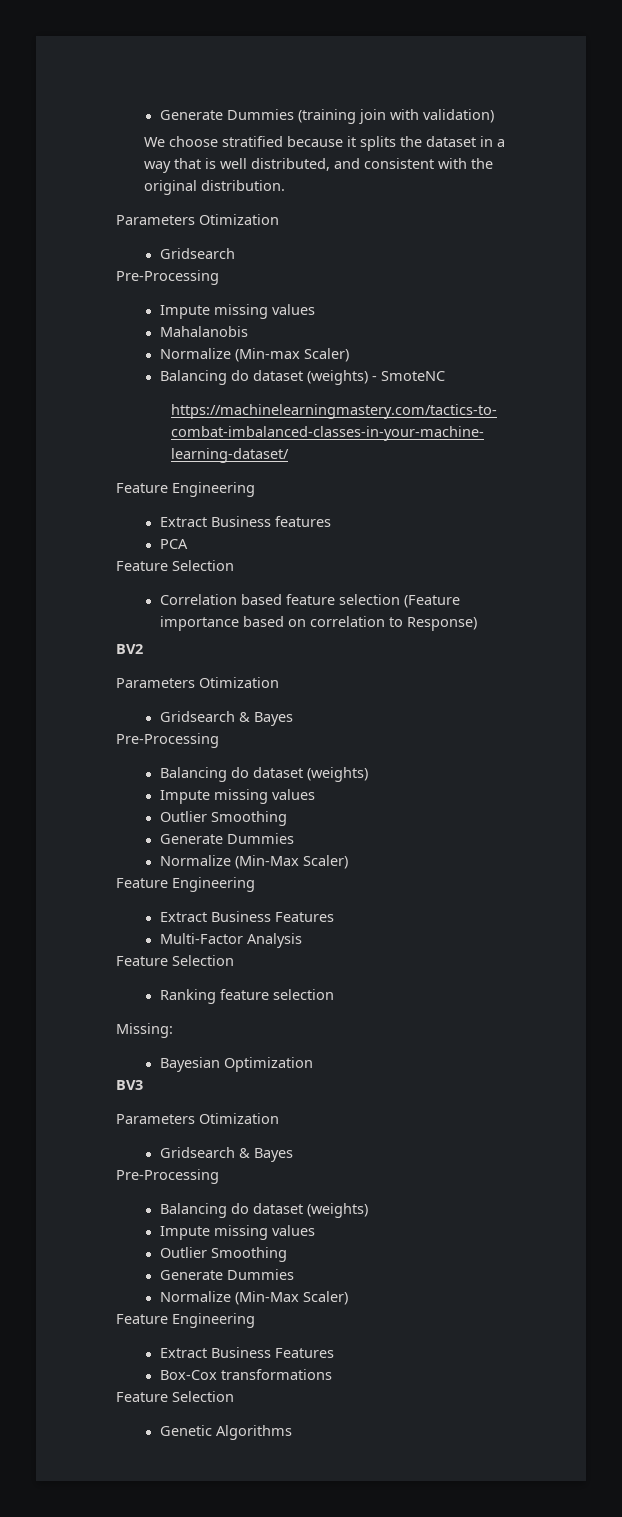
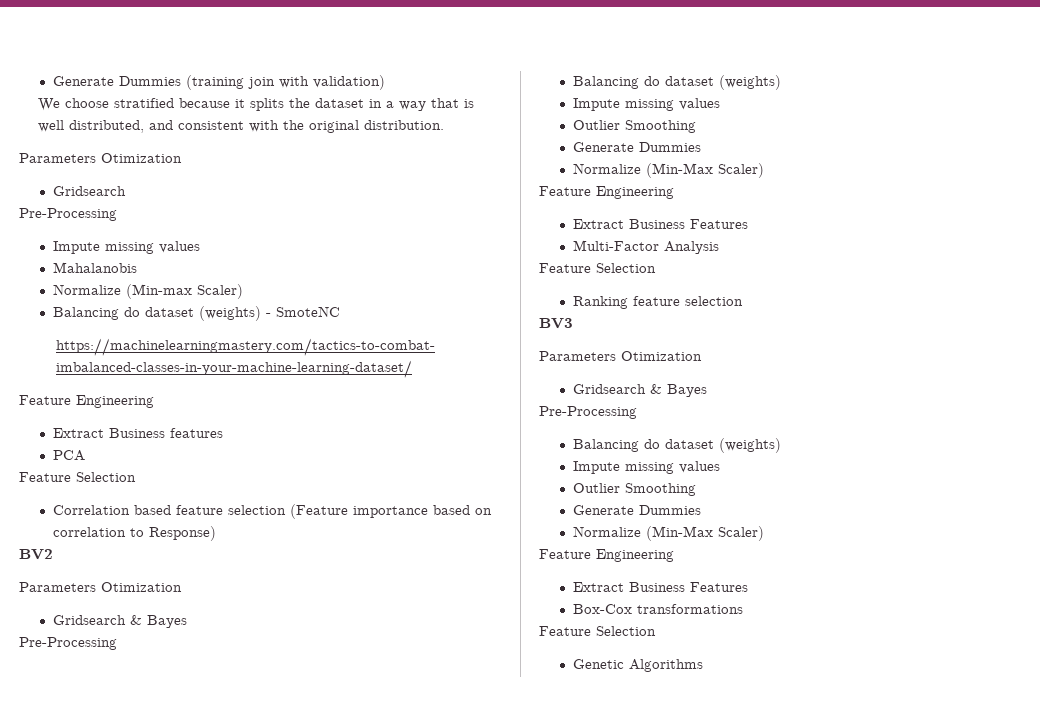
- Missing:
- Bayesian Optimization

